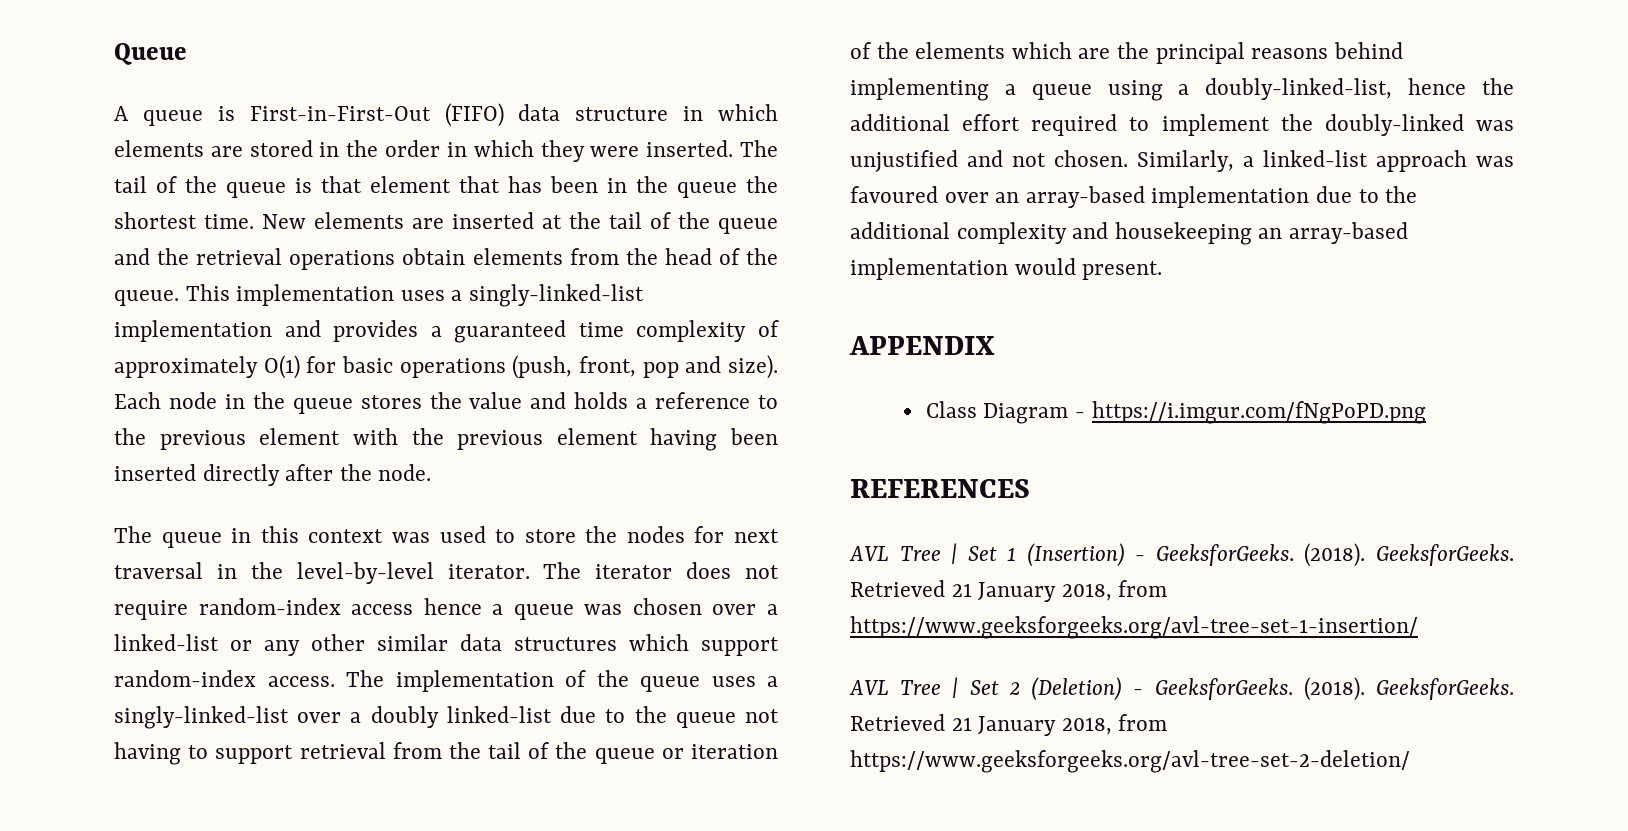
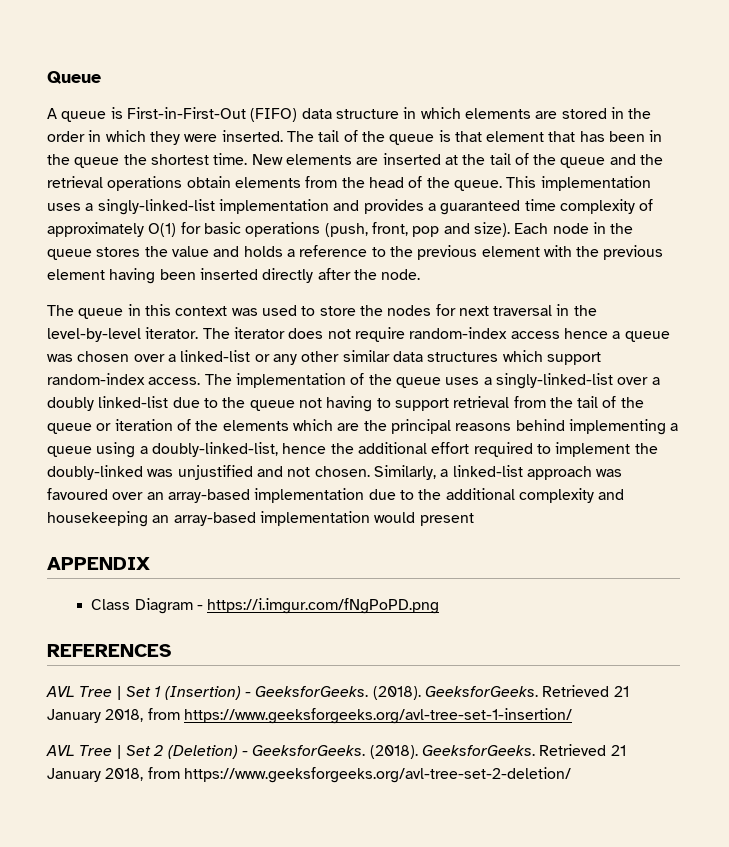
- Similarly, a linked-list approach was favoured over an array-based implementation due to the additional complexity and housekeeping an array-based implementation would present.
+ Similarly, a linked-list approach was favoured over an array-based implementation due to the additional complexity and housekeeping an array-based implementation would present

